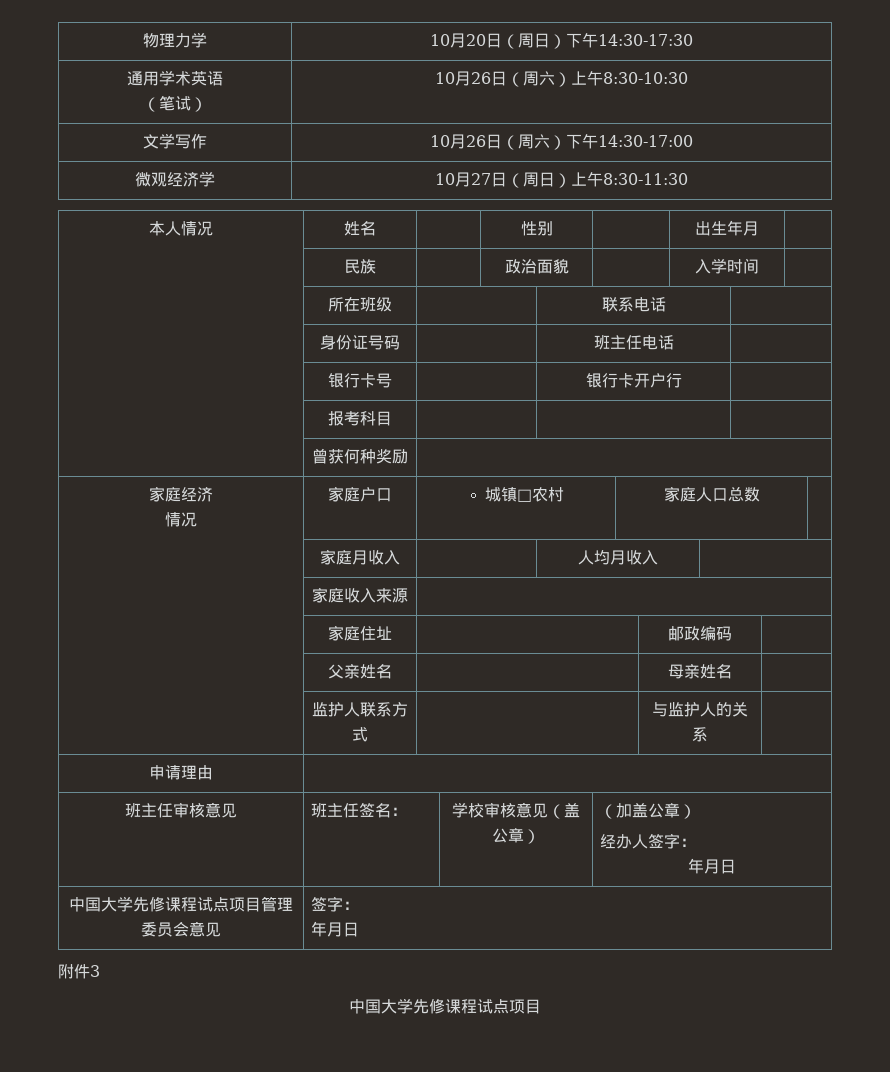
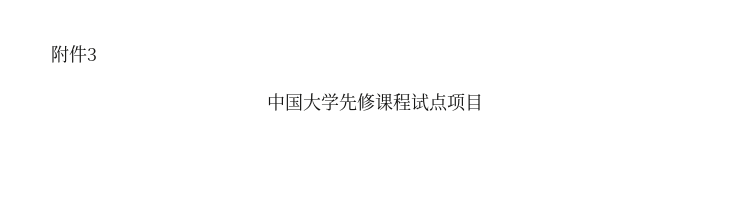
- 物理力学 | 10月20日（周日）下午14:30-17:30
- 通用学术英语
- （笔试） | 10月26日（周六）上午8:30-10:30
- 文学写作 | 10月26日（周六）下午14:30-17:00
- 微观经济学 | 10月27日（周日）上午8:30-11:30
- 本人情况 | 姓名 | | 性别 | | 出生年月 |
- | 民族 | | 政治面貌 | | 入学时间 |
- | 所在班级 | | 联系电话 |
- | 身份证号码 | | 班主任电话 |
- | 银行卡号 | | 银行卡开户行 |
- | 报考科目 | | |
- | 曾获何种奖励 |
- 家庭经济
- 情况 | 家庭户口 | 城镇□农村 | 家庭人口总数 |
- | 家庭月收入 | | 人均月收入 |
- | 家庭收入来源 |
- | 家庭住址 | | 邮政编码 |
- | 父亲姓名 | | 母亲姓名 |
- | 监护人联系方式 | | 与监护人的关系 |
- 申请理由 |
- 班主任审核意见 | 班主任签名： | 学校审核意见（盖公章） | （加盖公章）
- 经办人签字：
- 年月日
- 中国大学先修课程试点项目管理委员会意见 | 签字：
- 年月日

